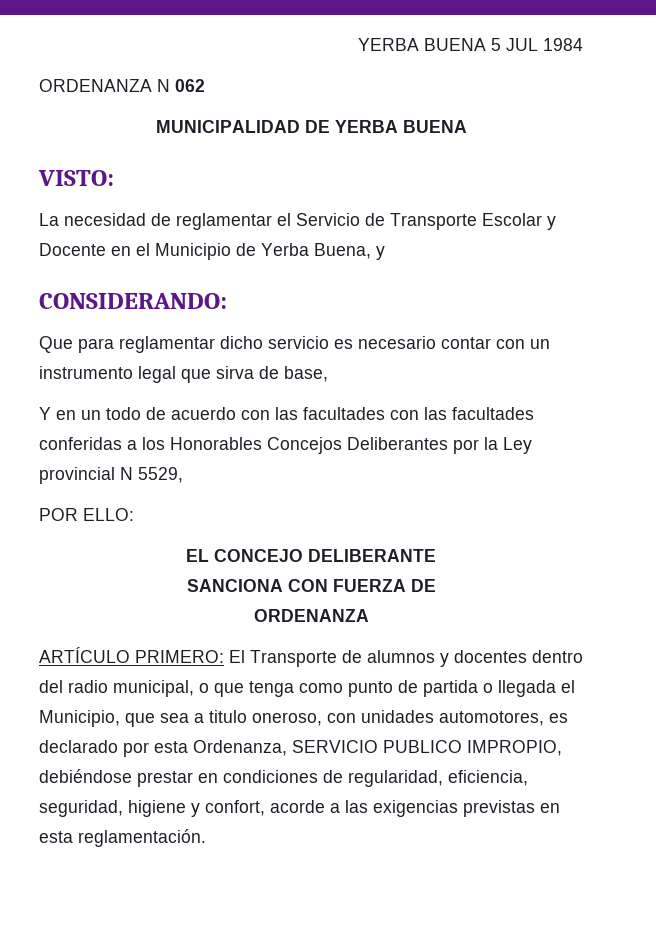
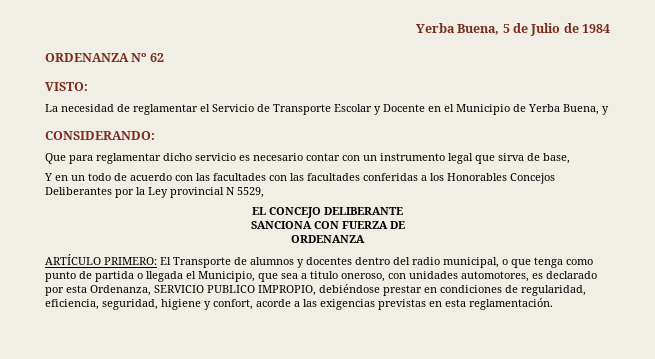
- YERBA BUENA 5 JUL 1984
- ORDENANZA N 062
- MUNICIPALIDAD DE YERBA BUENA
+ Yerba Buena, 5 de Julio de 1984
+ ORDENANZA Nº 62
- POR ELLO:

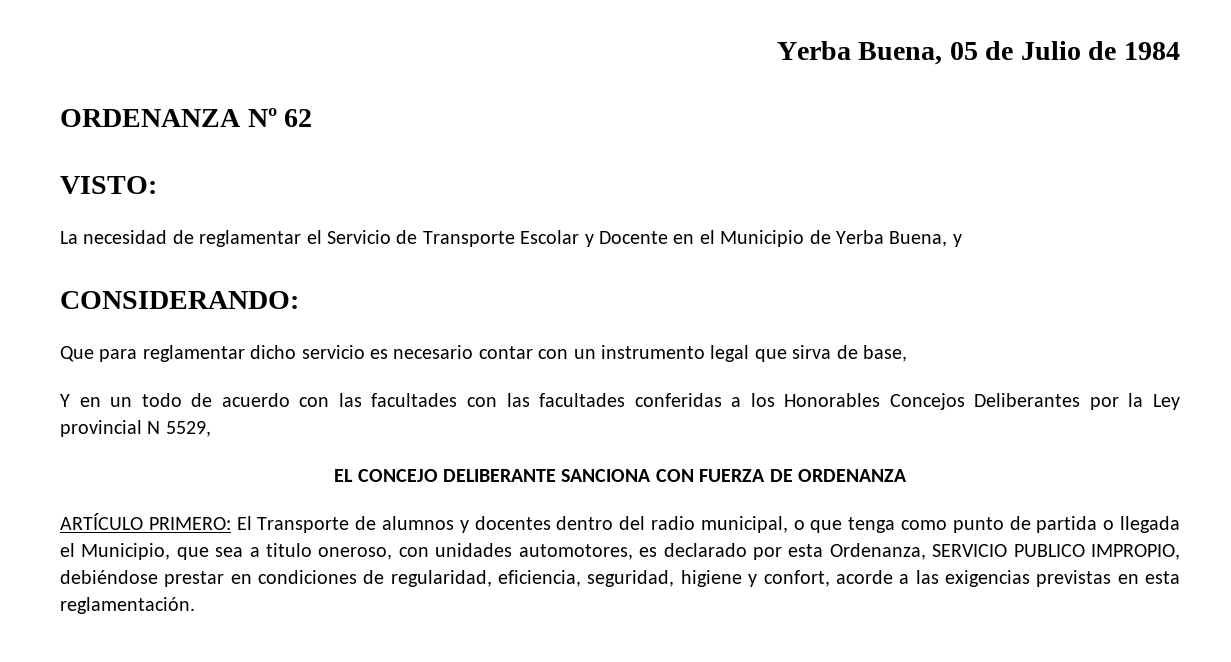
- Yerba Buena, 5 de Julio de 1984
+ Yerba Buena, 05 de Julio de 1984
- EL CONCEJO DELIBERANTE
- SANCIONA CON FUERZA DE
- ORDENANZA
+ EL CONCEJO DELIBERANTE SANCIONA CON FUERZA DE ORDENANZA

